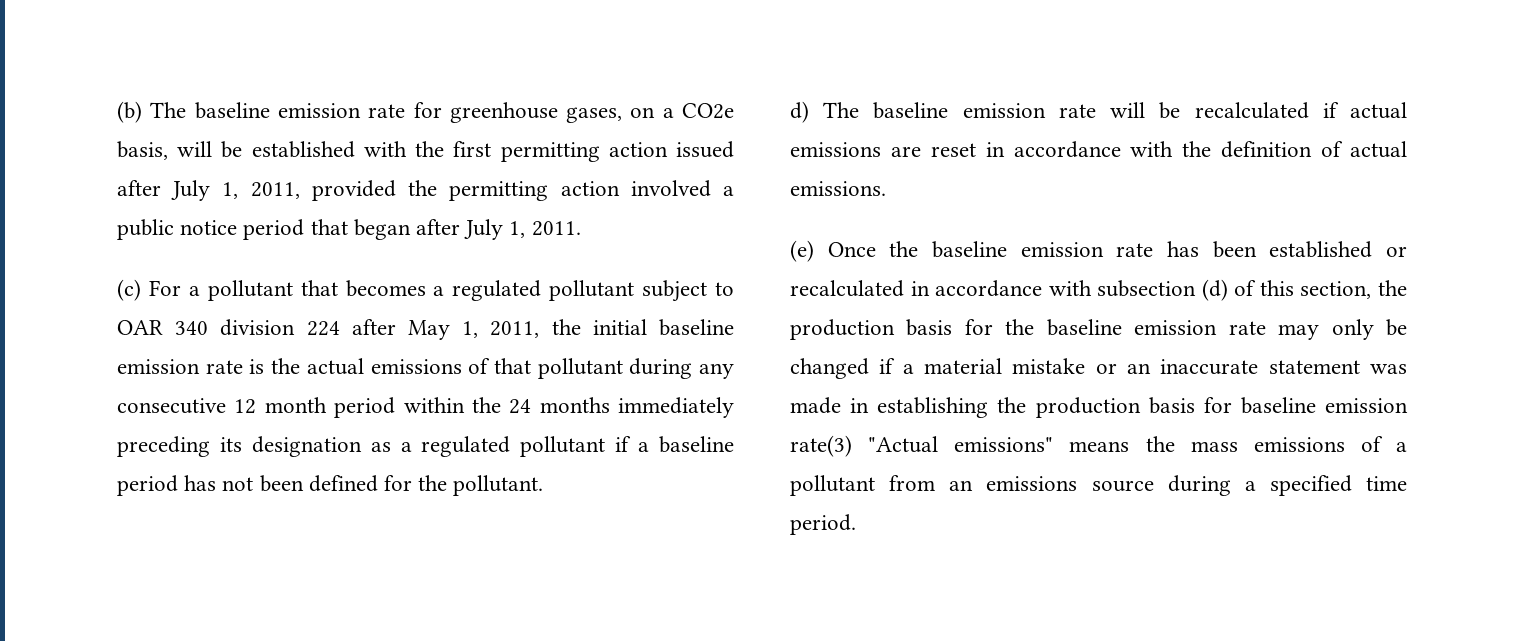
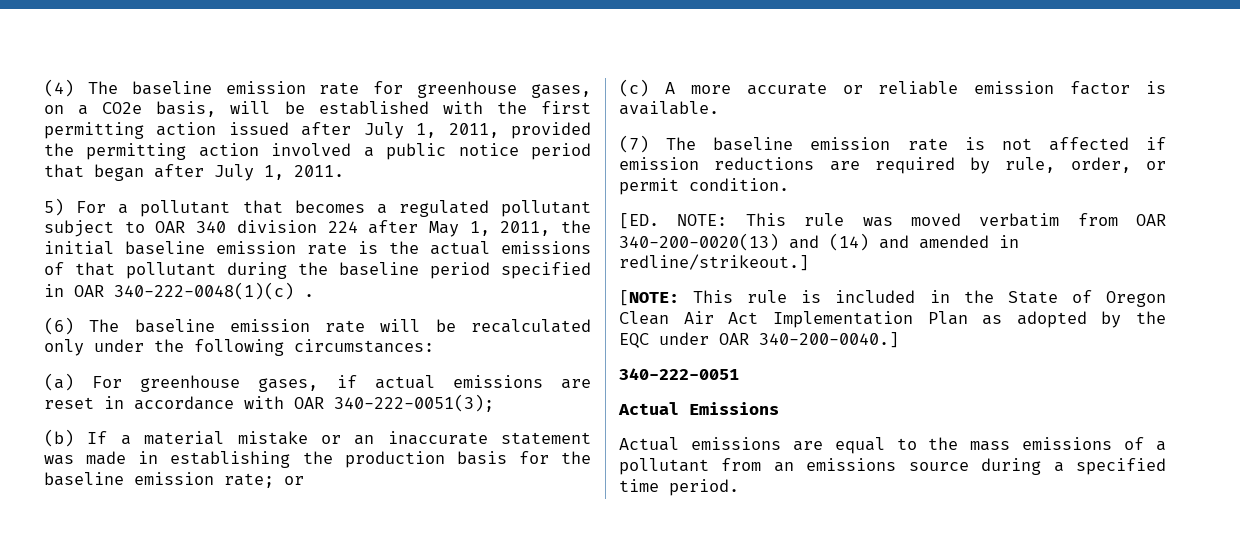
- (b) The baseline emission rate for greenhouse gases, on a CO2e basis, will be established with the first permitting action issued after July 1, 2011, provided the permitting action involved a public notice period that began after July 1, 2011.
+ (4) The baseline emission rate for greenhouse gases, on a CO2e basis, will be established with the first permitting action issued after July 1, 2011, provided the permitting action involved a public notice period that began after July 1, 2011.
- (c) For a pollutant that becomes a regulated pollutant subject to OAR 340 division 224 after May 1, 2011, the initial baseline emission rate is the actual emissions of that pollutant during any consecutive 12 month period within the 24 months immediately preceding its designation as a regulated pollutant if a baseline period has not been defined for the pollutant.
- d) The baseline emission rate will be recalculated if actual emissions are reset in accordance with the definition of actual emissions.
- (e) Once the baseline emission rate has been established or recalculated in accordance with subsection (d) of this section, the production basis for the baseline emission rate may only be changed if a material mistake or an inaccurate statement was made in establishing the production basis for baseline emission rate(3) "Actual emissions" means the mass emissions of a pollutant from an emissions source during a specified time period.
+ 5) For a pollutant that becomes a regulated pollutant subject to OAR 340 division 224 after May 1, 2011, the initial baseline emission rate is the actual emissions of that pollutant during the baseline period specified in OAR 340-222-0048(1)(c) .
+ (6) The baseline emission rate will be recalculated only under the following circumstances:
+ (a) For greenhouse gases, if actual emissions are reset in accordance with OAR 340-222-0051(3);
+ (b) If a material mistake or an inaccurate statement was made in establishing the production basis for the baseline emission rate; or
+ (c) A more accurate or reliable emission factor is available.
+ (7) The baseline emission rate is not affected if emission reductions are required by rule, order, or permit condition.
+ [ED. NOTE: This rule was moved verbatim from OAR 340-200-0020(13) and (14) and amended in redline/strikeout.]
+ [NOTE: This rule is included in the State of Oregon Clean Air Act Implementation Plan as adopted by the EQC under OAR 340-200-0040.]
+ 340-222-0051
+ Actual Emissions
+ Actual emissions are equal to the mass emissions of a pollutant from an emissions source during a specified time period.

